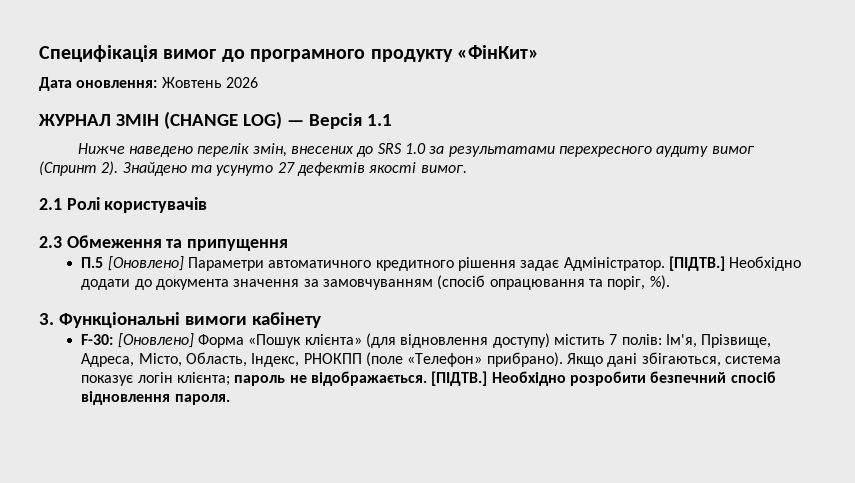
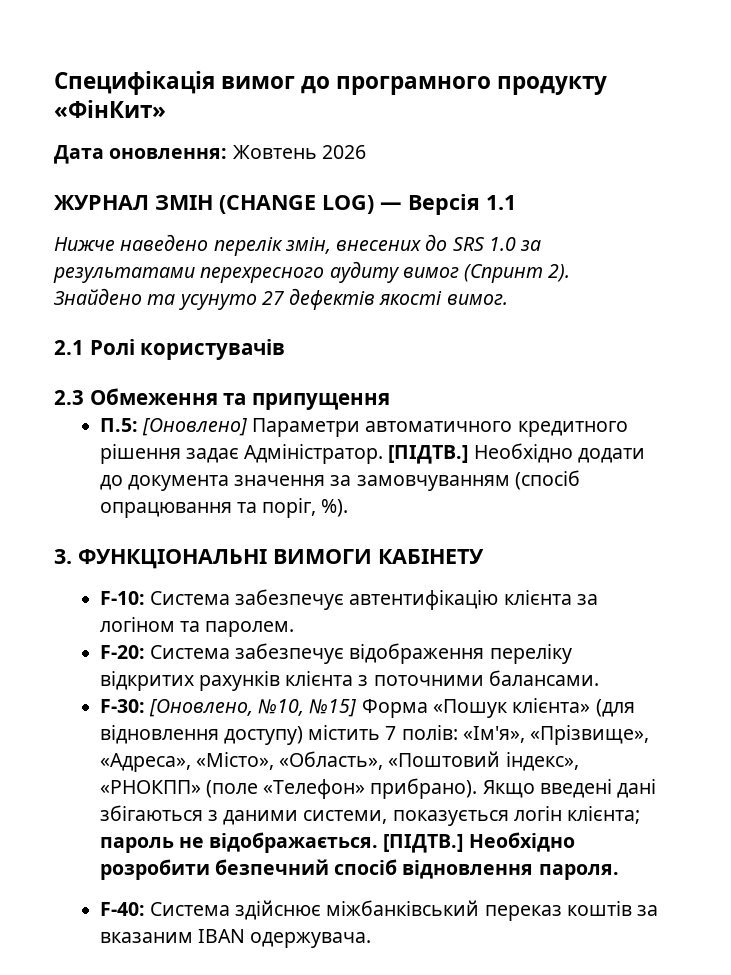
- П.5 [Оновлено] Параметри автоматичного кредитного рішення задає Адміністратор.
+ П.5: [Оновлено] Параметри автоматичного кредитного рішення задає Адміністратор.
- 3. Функціональні вимоги кабінету
- F-30: [Оновлено] Форма «Пошук клієнта» (для відновлення доступу) містить 7 полів: Ім'я, Прізвище, Адреса, Місто, Область, Індекс, РНОКПП (поле «Телефон» прибрано). Якщо дані збігаються, система показує логін клієнта; пароль не відображається.
+ 3. ФУНКЦІОНАЛЬНІ ВИМОГИ КАБІНЕТУ
+ F-10: Система забезпечує автентифікацію клієнта за логіном та паролем.
+ F-20: Система забезпечує відображення переліку відкритих рахунків клієнта з поточними балансами.
+ F-30: [Оновлено, №10, №15] Форма «Пошук клієнта» (для відновлення доступу) містить 7 полів: «Ім'я», «Прізвище», «Адреса», «Місто», «Область», «Поштовий індекс», «РНОКПП» (поле «Телефон» прибрано). Якщо введені дані збігаються з даними системи, показується логін клієнта; пароль не відображається.
+ F-40: Система здійснює міжбанківський переказ коштів за вказаним IBAN одержувача.

